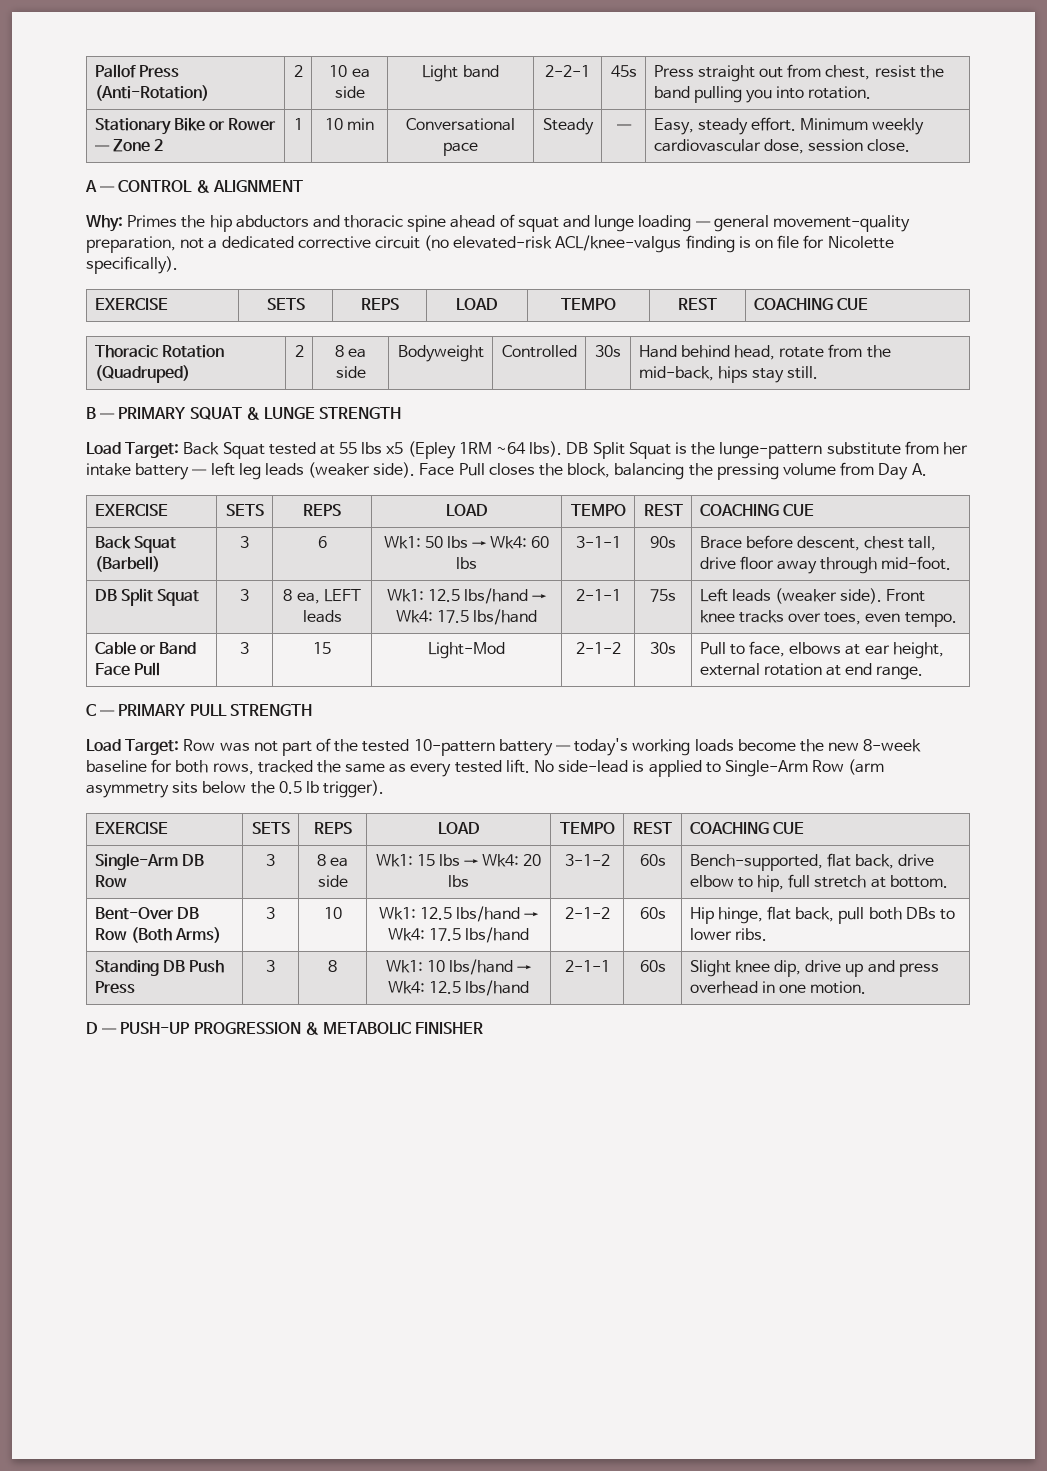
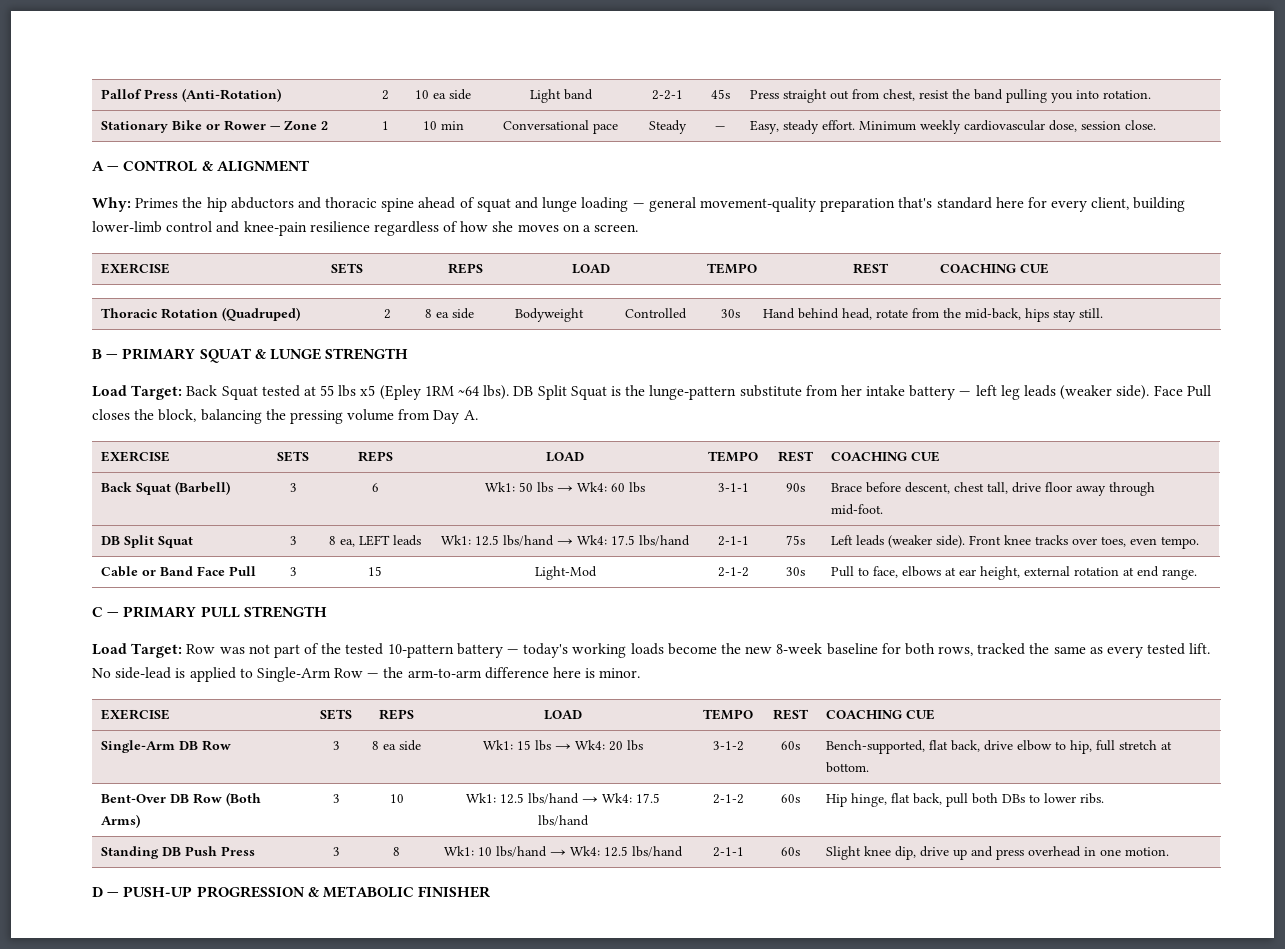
- Why: Primes the hip abductors and thoracic spine ahead of squat and lunge loading — general movement-quality preparation, not a dedicated corrective circuit (no elevated-risk ACL/knee-valgus finding is on file for Nicolette specifically).
+ Why: Primes the hip abductors and thoracic spine ahead of squat and lunge loading — general movement-quality preparation that's standard here for every client, building lower-limb control and knee-pain resilience regardless of how she moves on a screen.
- No side-lead is applied to Single-Arm Row (arm asymmetry sits below the 0.5 lb trigger).
+ No side-lead is applied to Single-Arm Row — the arm-to-arm difference here is minor.

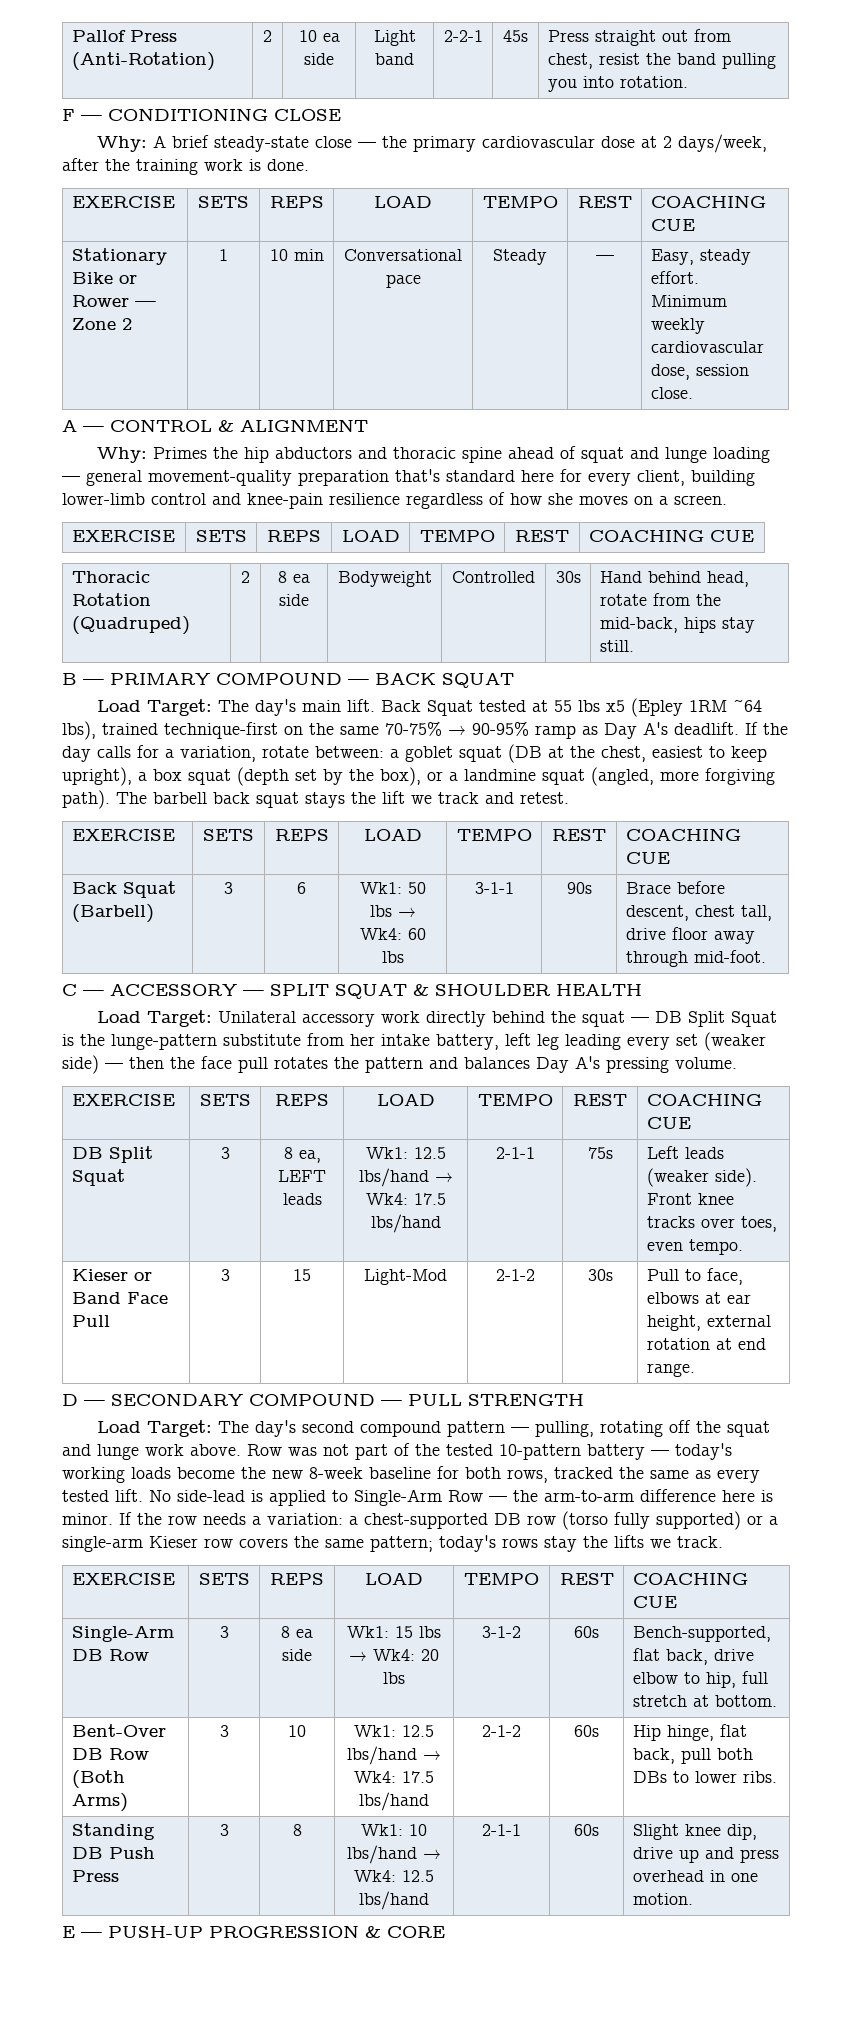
+ F — CONDITIONING CLOSE
+ Why: A brief steady-state close — the primary cardiovascular dose at 2 days/week, after the training work is done.
+ EXERCISE | SETS | REPS | LOAD | TEMPO | REST | COACHING CUE
- B — PRIMARY SQUAT & LUNGE STRENGTH
- Load Target: Back Squat tested at 55 lbs x5 (Epley 1RM ~64 lbs). DB Split Squat is the lunge-pattern substitute from her intake battery — left leg leads (weaker side). Face Pull closes the block, balancing the pressing volume from Day A.
+ B — PRIMARY COMPOUND — BACK SQUAT
+ Load Target: The day's main lift. Back Squat tested at 55 lbs x5 (Epley 1RM ~64 lbs), trained technique-first on the same 70-75% → 90-95% ramp as Day A's deadlift. If the day calls for a variation, rotate between: a goblet squat (DB at the chest, easiest to keep upright), a box squat (depth set by the box), or a landmine squat (angled, more forgiving path). The barbell back squat stays the lift we track and retest.
+ C — ACCESSORY — SPLIT SQUAT & SHOULDER HEALTH
+ Load Target: Unilateral accessory work directly behind the squat — DB Split Squat is the lunge-pattern substitute from her intake battery, left leg leading every set (weaker side) — then the face pull rotates the pattern and balances Day A's pressing volume.
+ EXERCISE | SETS | REPS | LOAD | TEMPO | REST | COACHING CUE
- Cable or Band Face Pull | 3 | 15 | Light-Mod | 2-1-2 | 30s | Pull to face, elbows at ear height, external rotation at end range.
+ Kieser or Band Face Pull | 3 | 15 | Light-Mod | 2-1-2 | 30s | Pull to face, elbows at ear height, external rotation at end range.
- C — PRIMARY PULL STRENGTH
+ D — SECONDARY COMPOUND — PULL STRENGTH
- Load Target: Row was not part of the tested 10-pattern battery — today's working loads become the new 8-week baseline for both rows, tracked the same as every tested lift.
+ Load Target: The day's second compound pattern — pulling, rotating off the squat and lunge work above. Row was not part of the tested 10-pattern battery — today's working loads become the new 8-week baseline for both rows, tracked the same as every tested lift.
+ If the row needs a variation: a chest-supported DB row (torso fully supported) or a single-arm Kieser row covers the same pattern; today's rows stay the lifts we track.
- D — PUSH-UP PROGRESSION & METABOLIC FINISHER
+ E — PUSH-UP PROGRESSION & CORE

